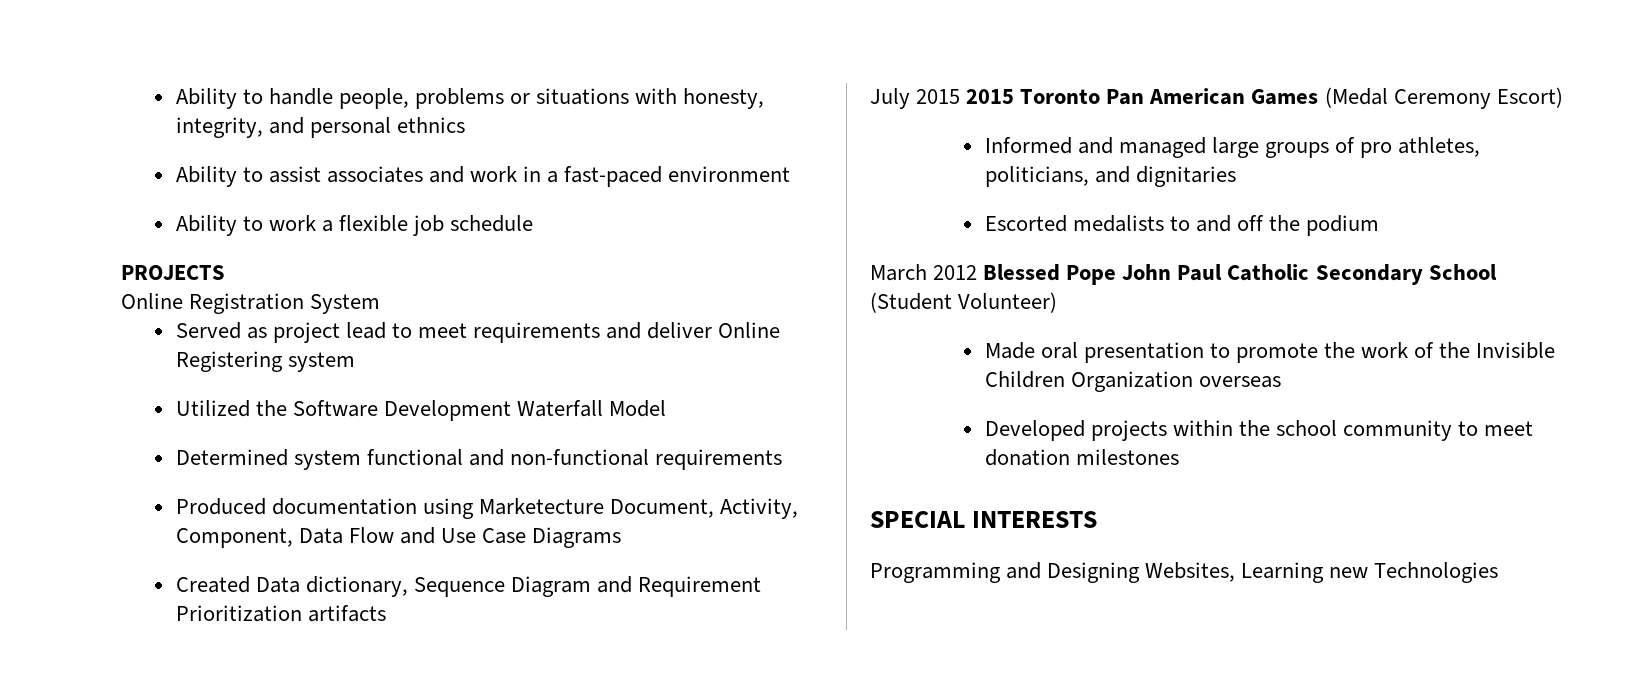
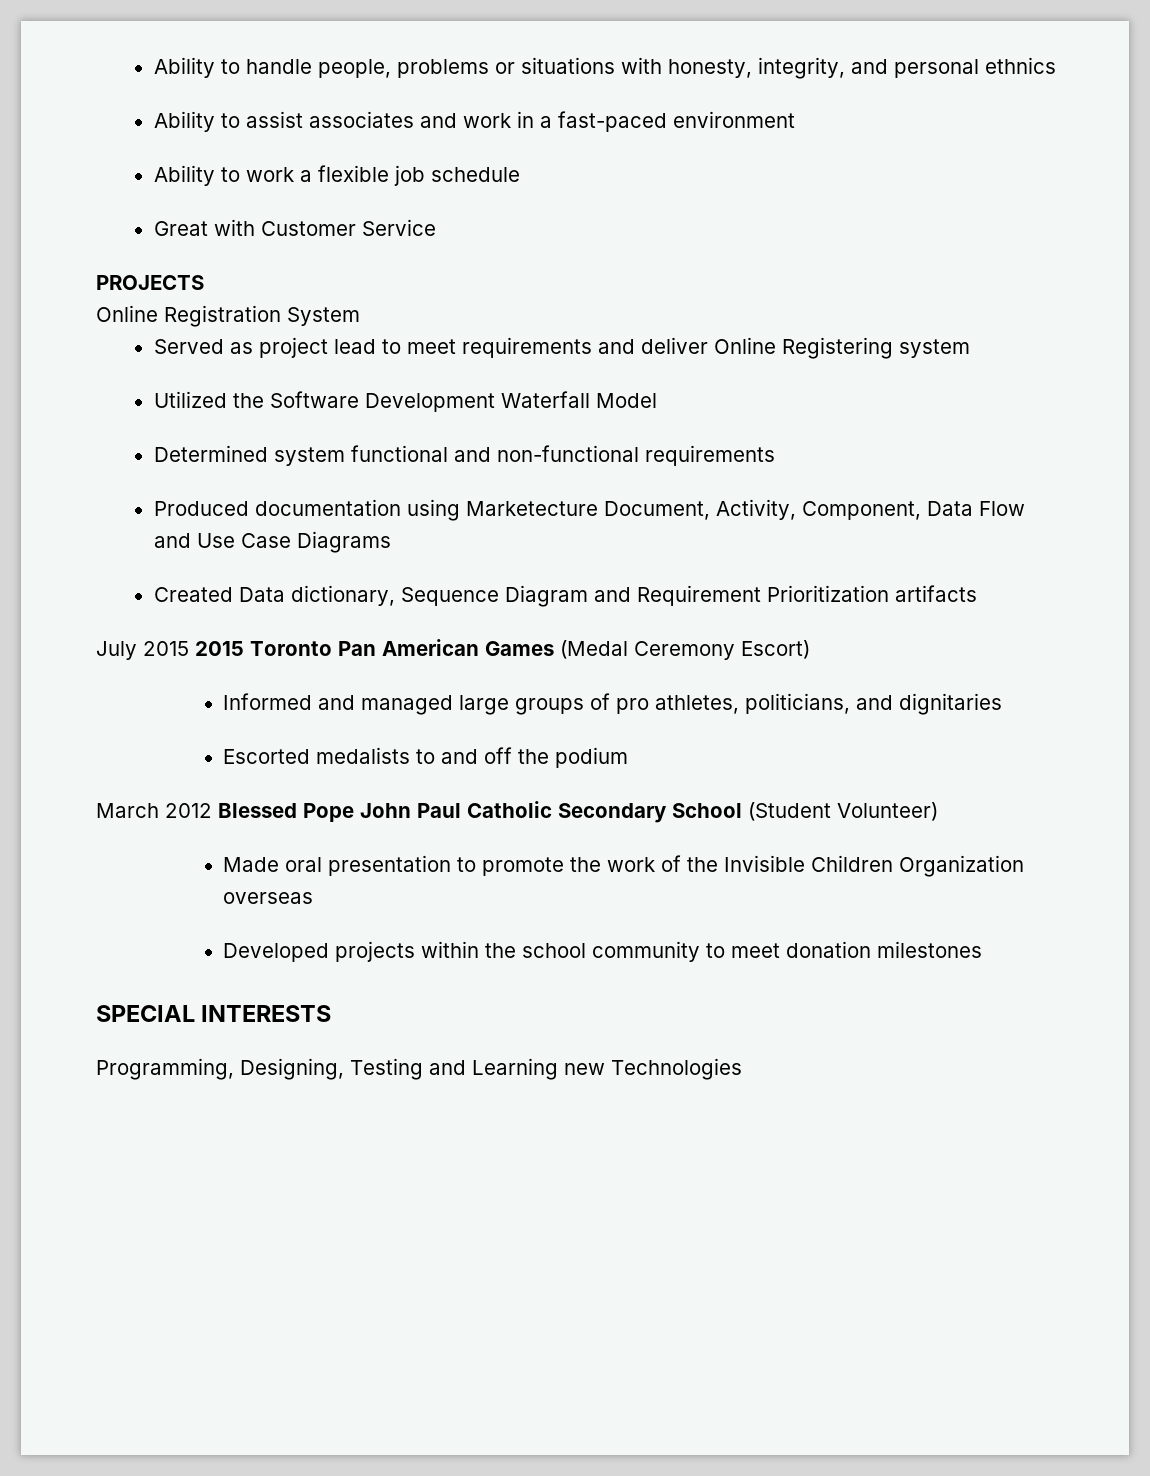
+ Great with Customer Service
- Programming and Designing Websites, Learning new Technologies
+ Programming, Designing, Testing and Learning new Technologies

